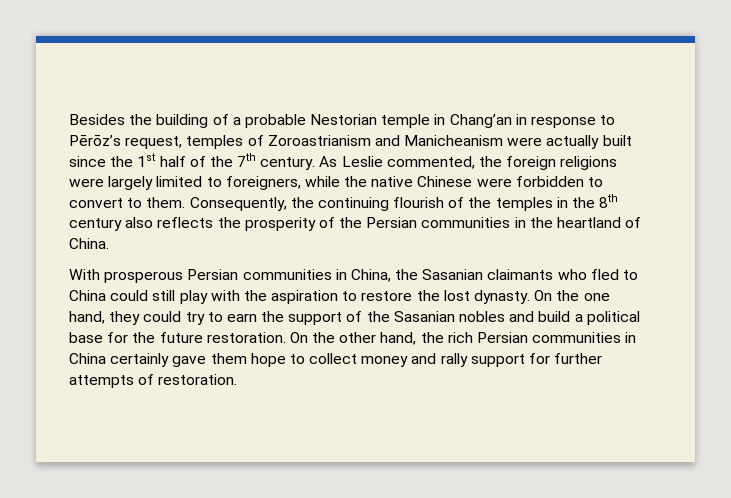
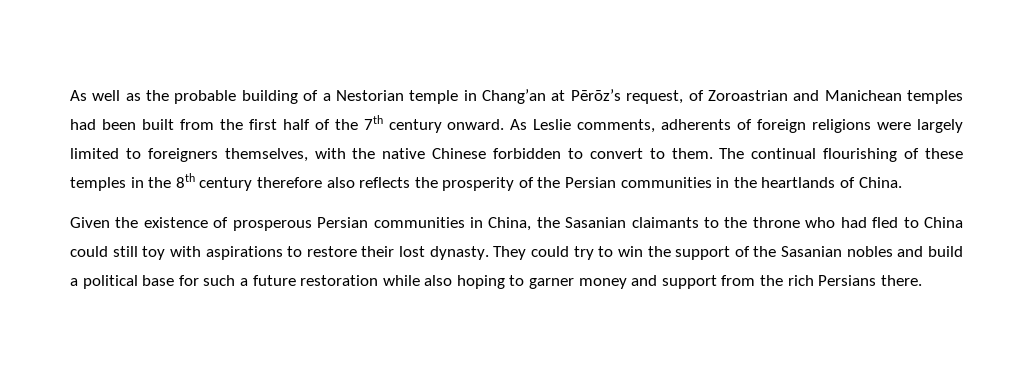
- Besides the building of a probable Nestorian temple in Chang’an in response to Pērōz’s request, temples of Zoroastrianism and Manicheanism were actually built since the 1st half of the 7th century. As Leslie commented, the foreign religions were largely limited to foreigners, while the native Chinese were forbidden to convert to them.
+ As well as the probable building of a Nestorian temple in Chang’an at Pērōz’s request, of Zoroastrian and Manichean temples had been built from the first half of the 7th century onward. As Leslie comments, adherents of foreign religions were largely limited to foreigners themselves, with the native Chinese forbidden to convert to them.
- Consequently, the continuing flourish of the temples in the 8th century also reflects the prosperity of the Persian communities in the heartland of China.
+ The continual flourishing of these temples in the 8th century therefore also reflects the prosperity of the Persian communities in the heartlands of China.
- With prosperous Persian communities in China, the Sasanian claimants who fled to China could still play with the aspiration to restore the lost dynasty.
+ Given the existence of prosperous Persian communities in China, the Sasanian claimants to the throne who had fled to China could still toy with aspirations to restore their lost dynasty.
- On the one hand, they could try to earn the support of the Sasanian nobles and build a political base for the future restoration. On the other hand, the rich Persian communities in China certainly gave them hope to collect money and rally support for further attempts of restoration.
+ They could try to win the support of the Sasanian nobles and build a political base for such a future restoration while also hoping to garner money and support from the rich Persians there.

